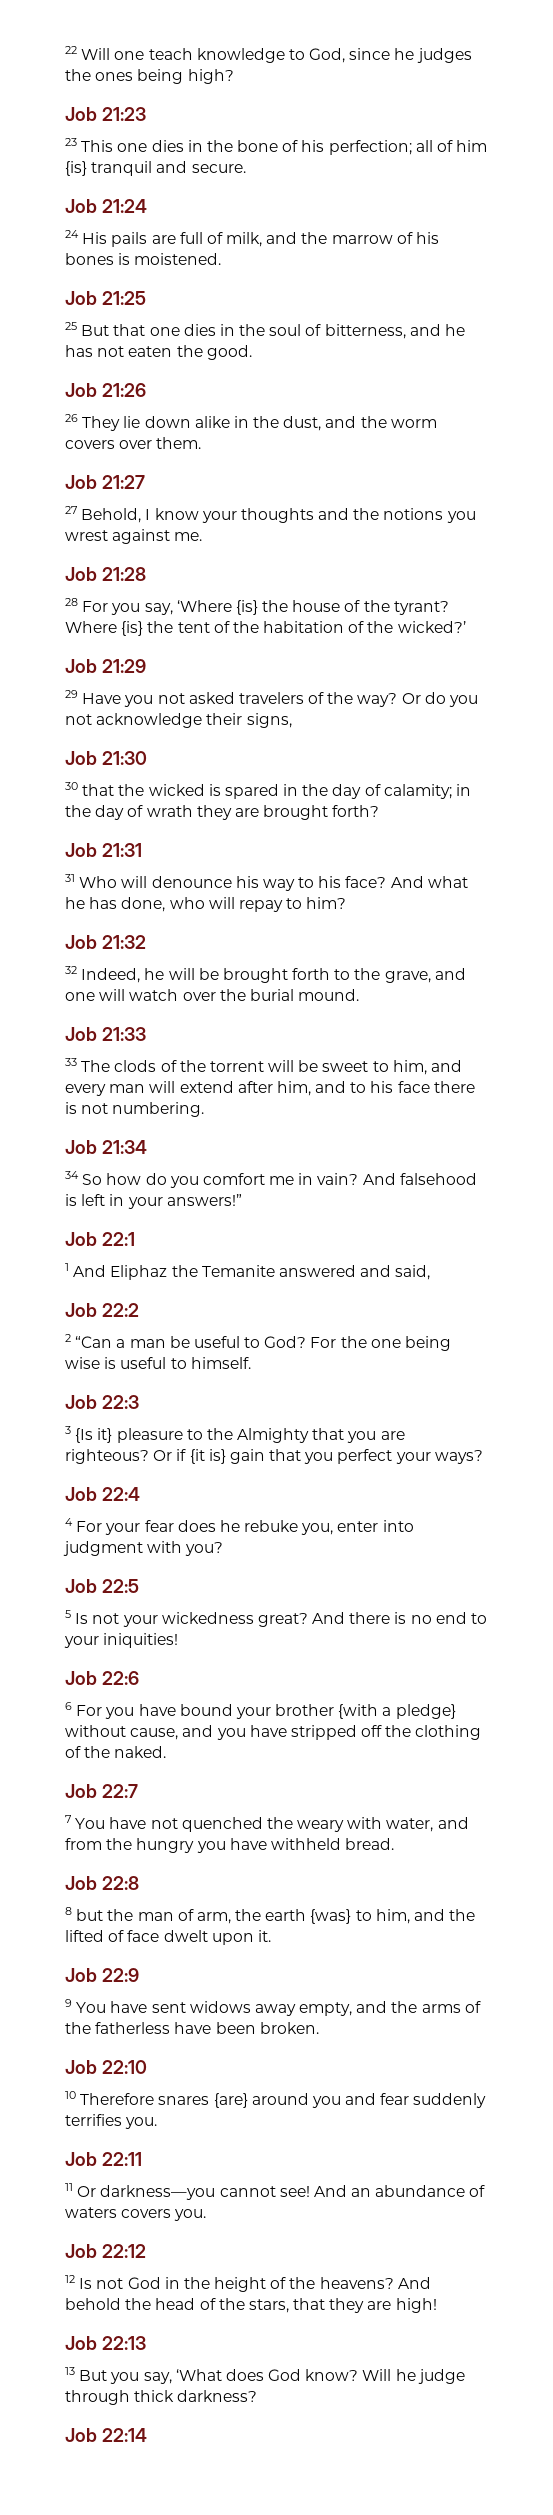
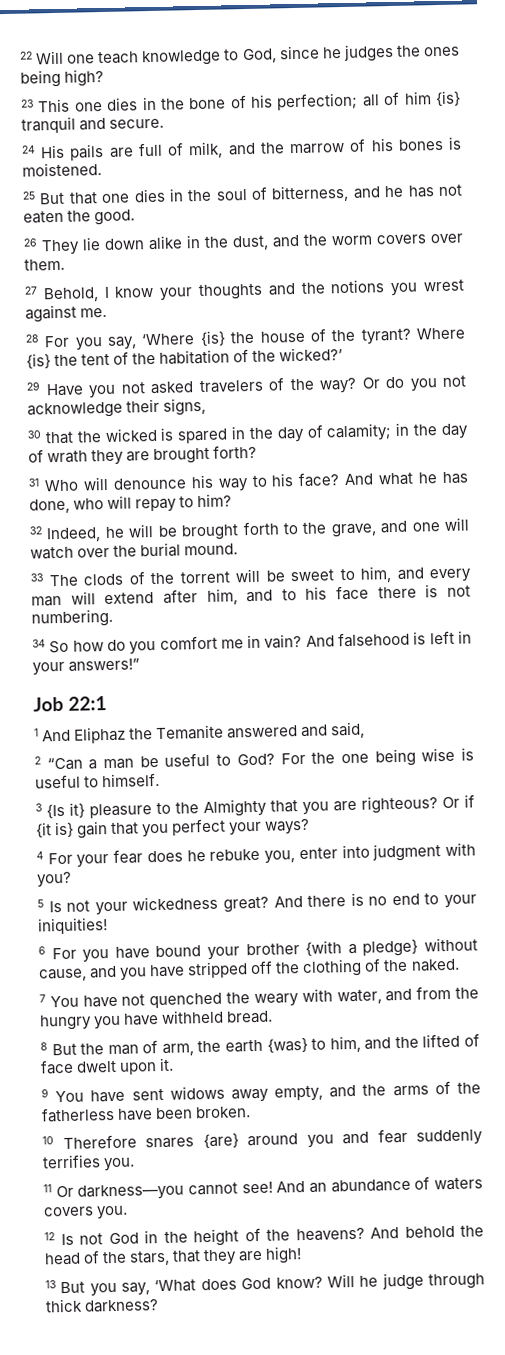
- Job 21:23
- Job 21:24
- Job 21:25
- Job 21:26
- Job 21:27
- Job 21:28
- Job 21:29
- Job 21:30
- Job 21:31
- Job 21:32
- Job 21:33
- Job 21:34
- Job 22:2
- Job 22:3
- Job 22:4
- Job 22:5
- Job 22:6
- Job 22:7
- Job 22:8
- 8 but the man of arm, the earth {was} to him, and the lifted of face dwelt upon it.
+ 8 But the man of arm, the earth {was} to him, and the lifted of face dwelt upon it.
- Job 22:9
- Job 22:10
- Job 22:11
- Job 22:12
- Job 22:13
- Job 22:14

